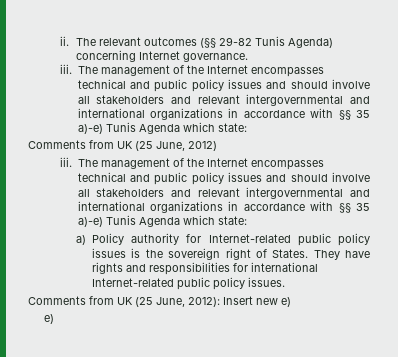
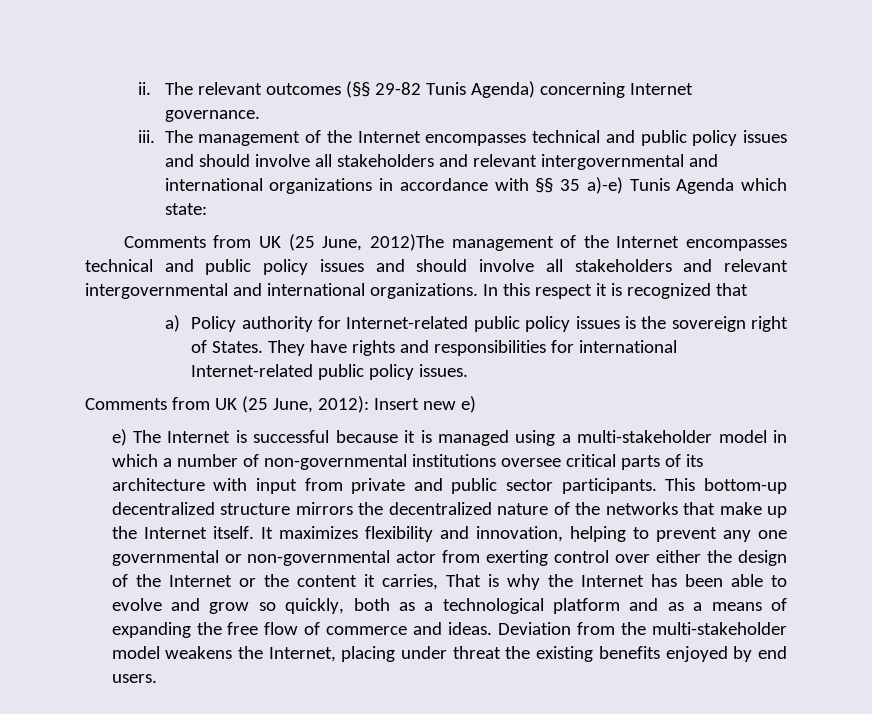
- Comments from UK (25 June, 2012)
- iii. The management of the Internet encompasses technical and public policy issues and should involve all stakeholders and relevant intergovernmental and international organizations in accordance with §§ 35 a)-e) Tunis Agenda which state:
+ Comments from UK (25 June, 2012)The management of the Internet encompasses technical and public policy issues and should involve all stakeholders and relevant intergovernmental and international organizations. In this respect it is recognized that
  Comments from UK (25 June, 2012): Insert new e)
- e)
+ e) The Internet is successful because it is managed using a multi-stakeholder model in which a number of non-governmental institutions oversee critical parts of its architecture with input from private and public sector participants. This bottom-up decentralized structure mirrors the decentralized nature of the networks that make up the Internet itself. It maximizes flexibility and innovation, helping to prevent any one governmental or non-governmental actor from exerting control over either the design of the Internet or the content it carries, That is why the Internet has been able to evolve and grow so quickly, both as a technological platform and as a means of expanding the free flow of commerce and ideas. Deviation from the multi-stakeholder model weakens the Internet, placing under threat the existing benefits enjoyed by end users.

